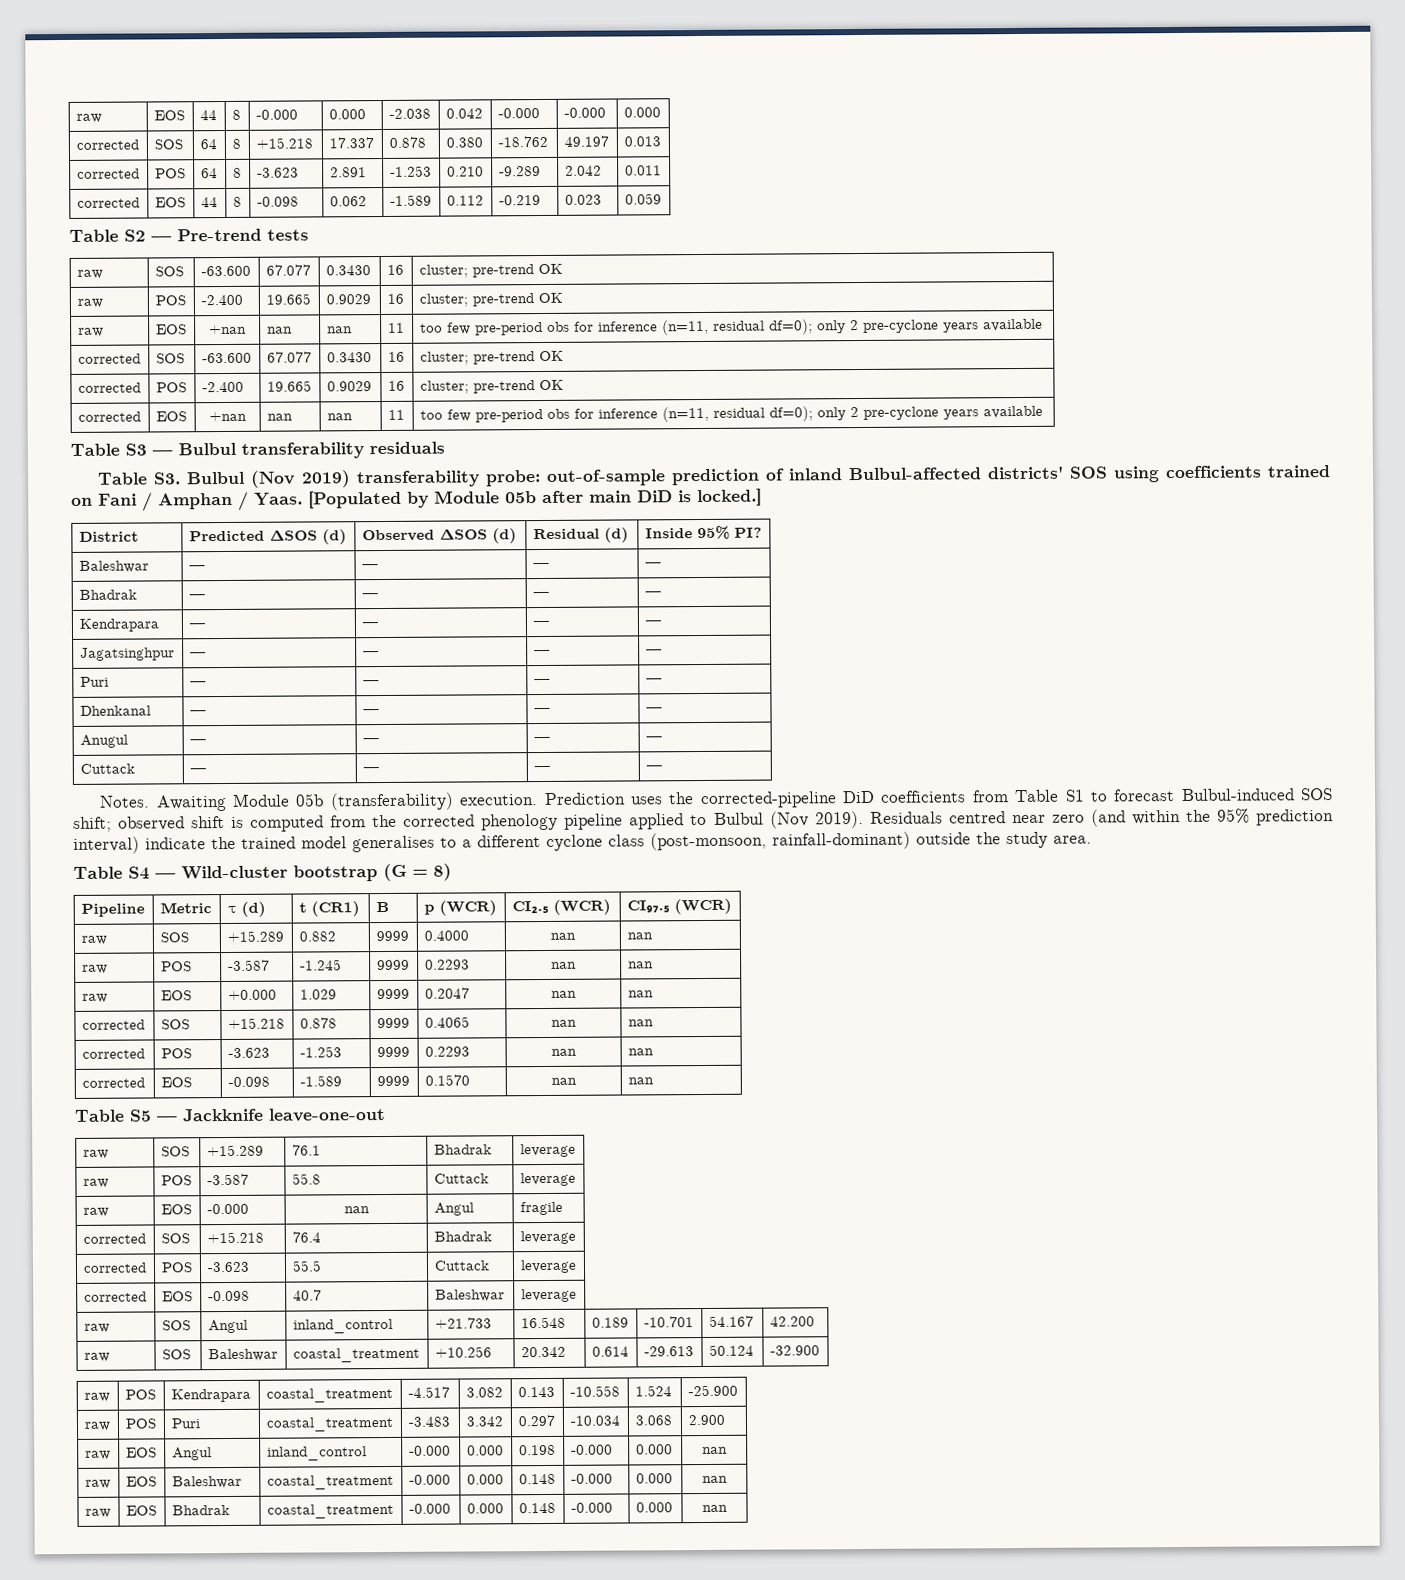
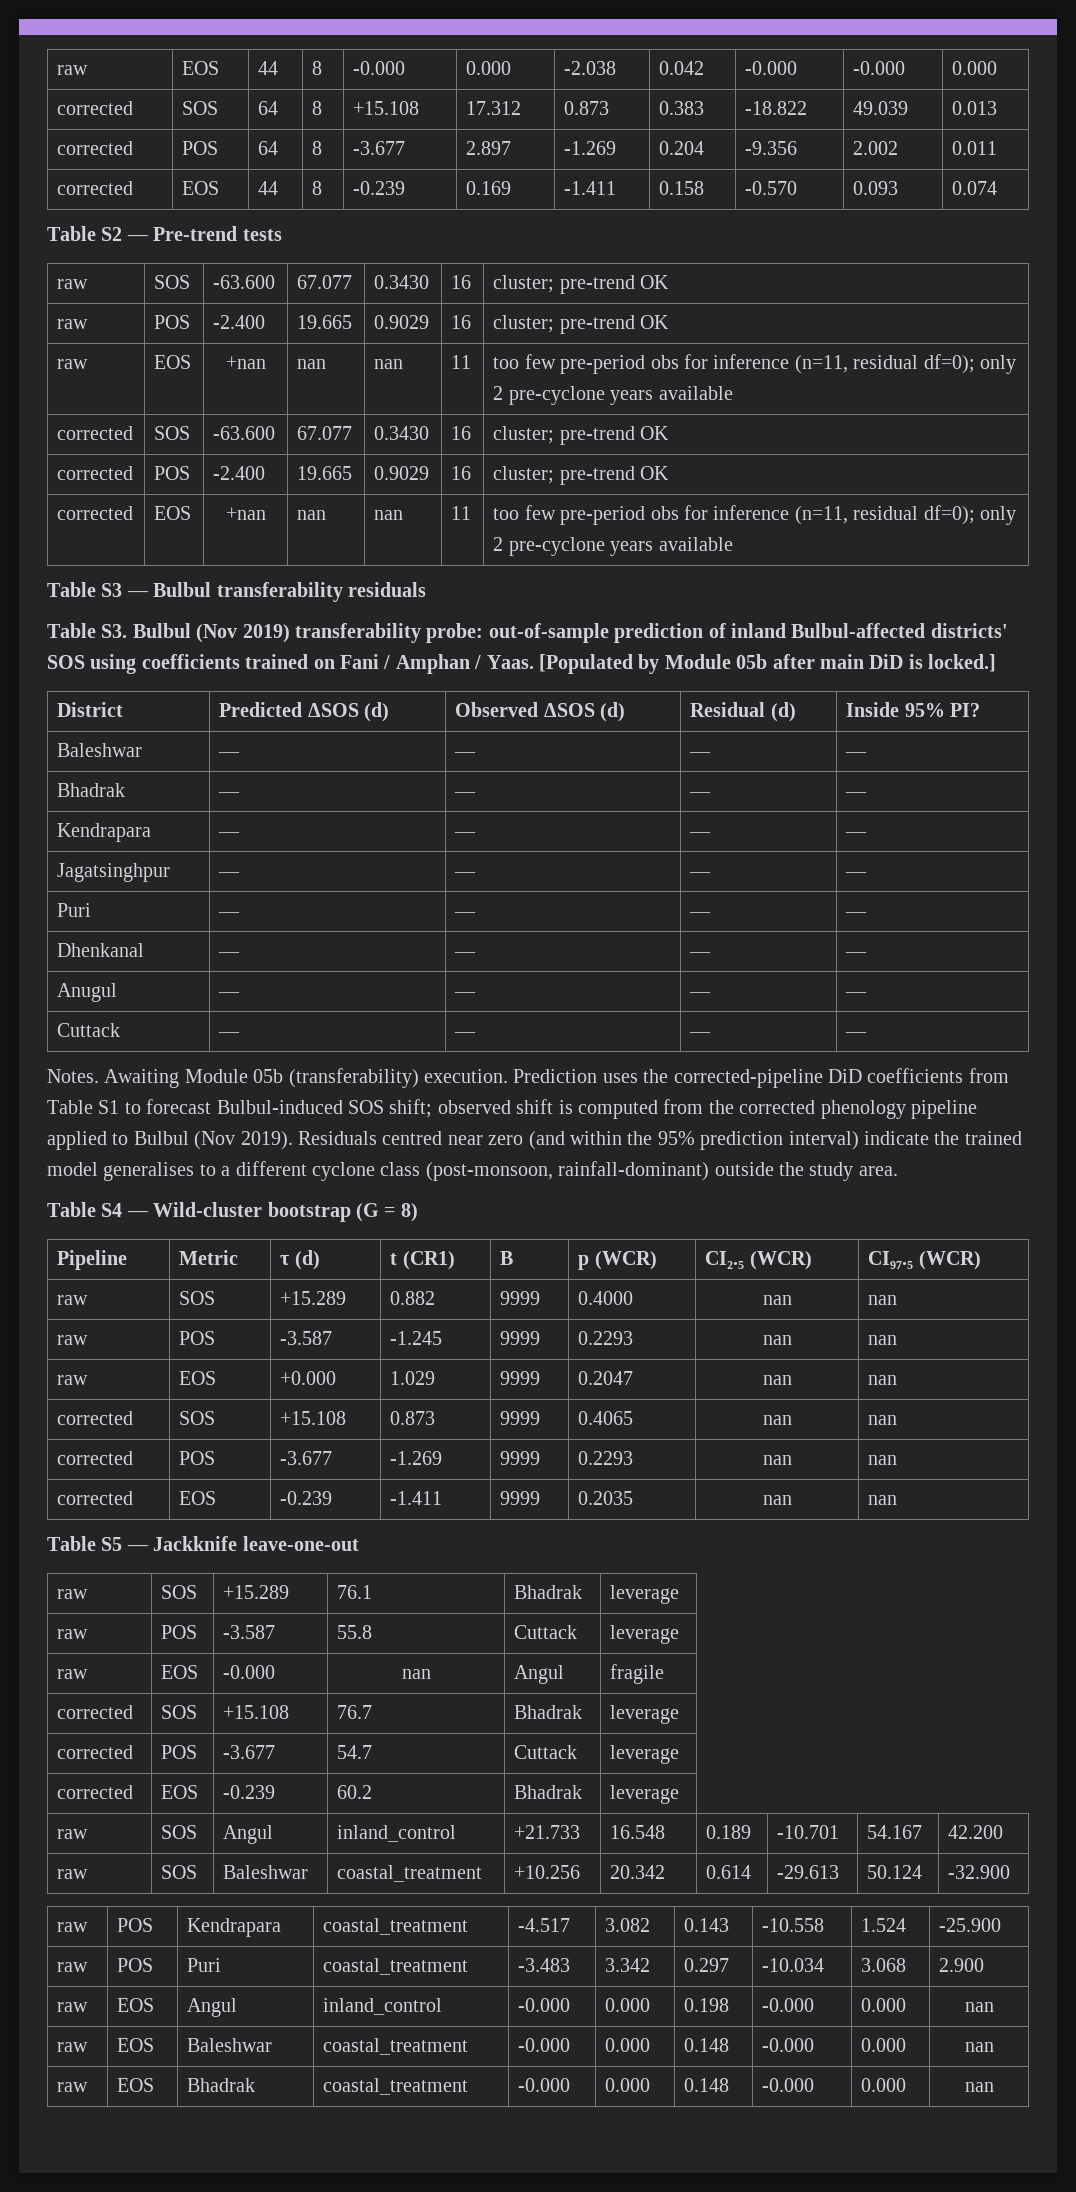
- corrected | SOS | 64 | 8 | +15.218 | 17.337 | 0.878 | 0.380 | -18.762 | 49.197 | 0.013
+ corrected | SOS | 64 | 8 | +15.108 | 17.312 | 0.873 | 0.383 | -18.822 | 49.039 | 0.013
- corrected | POS | 64 | 8 | -3.623 | 2.891 | -1.253 | 0.210 | -9.289 | 2.042 | 0.011
+ corrected | POS | 64 | 8 | -3.677 | 2.897 | -1.269 | 0.204 | -9.356 | 2.002 | 0.011
- corrected | EOS | 44 | 8 | -0.098 | 0.062 | -1.589 | 0.112 | -0.219 | 0.023 | 0.059
+ corrected | EOS | 44 | 8 | -0.239 | 0.169 | -1.411 | 0.158 | -0.570 | 0.093 | 0.074
- corrected | SOS | +15.218 | 0.878 | 9999 | 0.4065 | nan | nan
+ corrected | SOS | +15.108 | 0.873 | 9999 | 0.4065 | nan | nan
- corrected | POS | -3.623 | -1.253 | 9999 | 0.2293 | nan | nan
+ corrected | POS | -3.677 | -1.269 | 9999 | 0.2293 | nan | nan
- corrected | EOS | -0.098 | -1.589 | 9999 | 0.1570 | nan | nan
+ corrected | EOS | -0.239 | -1.411 | 9999 | 0.2035 | nan | nan
- corrected | SOS | +15.218 | 76.4 | Bhadrak | leverage
+ corrected | SOS | +15.108 | 76.7 | Bhadrak | leverage
- corrected | POS | -3.623 | 55.5 | Cuttack | leverage
+ corrected | POS | -3.677 | 54.7 | Cuttack | leverage
- corrected | EOS | -0.098 | 40.7 | Baleshwar | leverage
+ corrected | EOS | -0.239 | 60.2 | Bhadrak | leverage

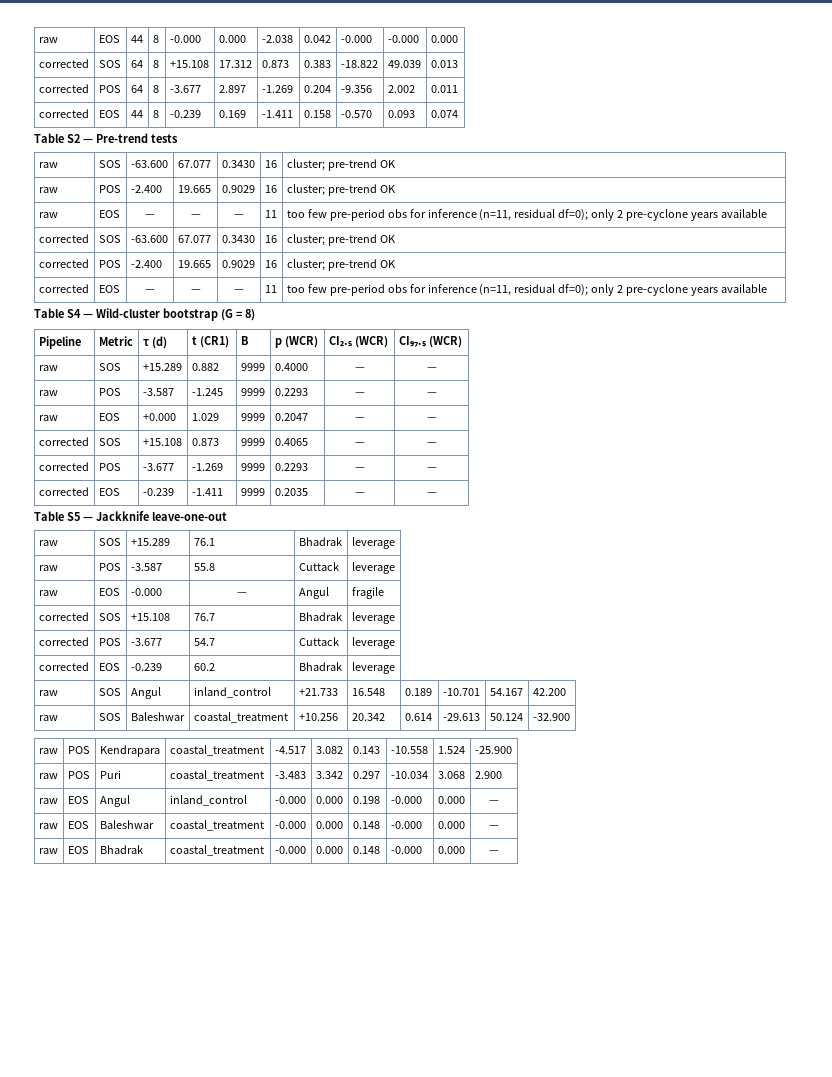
- raw | EOS | +nan | nan | nan | 11 | too few pre-period obs for inference (n=11, residual df=0); only 2 pre-cyclone years available
+ raw | EOS | — | — | — | 11 | too few pre-period obs for inference (n=11, residual df=0); only 2 pre-cyclone years available
- corrected | EOS | +nan | nan | nan | 11 | too few pre-period obs for inference (n=11, residual df=0); only 2 pre-cyclone years available
+ corrected | EOS | — | — | — | 11 | too few pre-period obs for inference (n=11, residual df=0); only 2 pre-cyclone years available
- Table S3 — Bulbul transferability residuals
- Table S3. Bulbul (Nov 2019) transferability probe: out-of-sample prediction of inland Bulbul-affected districts' SOS using coefficients trained on Fani / Amphan / Yaas. [Populated by Module 05b after main DiD is locked.]
- District | Predicted ΔSOS (d) | Observed ΔSOS (d) | Residual (d) | Inside 95% PI?
- Baleshwar | — | — | — | —
- Bhadrak | — | — | — | —
- Kendrapara | — | — | — | —
- Jagatsinghpur | — | — | — | —
- Puri | — | — | — | —
- Dhenkanal | — | — | — | —
- Anugul | — | — | — | —
- Cuttack | — | — | — | —
- Notes. Awaiting Module 05b (transferability) execution. Prediction uses the corrected-pipeline DiD coefficients from Table S1 to forecast Bulbul-induced SOS shift; observed shift is computed from the corrected phenology pipeline applied to Bulbul (Nov 2019). Residuals centred near zero (and within the 95% prediction interval) indicate the trained model generalises to a different cyclone class (post-monsoon, rainfall-dominant) outside the study area.
- raw | SOS | +15.289 | 0.882 | 9999 | 0.4000 | nan | nan
+ raw | SOS | +15.289 | 0.882 | 9999 | 0.4000 | — | —
- raw | POS | -3.587 | -1.245 | 9999 | 0.2293 | nan | nan
+ raw | POS | -3.587 | -1.245 | 9999 | 0.2293 | — | —
- raw | EOS | +0.000 | 1.029 | 9999 | 0.2047 | nan | nan
+ raw | EOS | +0.000 | 1.029 | 9999 | 0.2047 | — | —
- corrected | SOS | +15.108 | 0.873 | 9999 | 0.4065 | nan | nan
+ corrected | SOS | +15.108 | 0.873 | 9999 | 0.4065 | — | —
- corrected | POS | -3.677 | -1.269 | 9999 | 0.2293 | nan | nan
+ corrected | POS | -3.677 | -1.269 | 9999 | 0.2293 | — | —
- corrected | EOS | -0.239 | -1.411 | 9999 | 0.2035 | nan | nan
+ corrected | EOS | -0.239 | -1.411 | 9999 | 0.2035 | — | —
- raw | EOS | -0.000 | nan | Angul | fragile
+ raw | EOS | -0.000 | — | Angul | fragile
- raw | EOS | Angul | inland_control | -0.000 | 0.000 | 0.198 | -0.000 | 0.000 | nan
+ raw | EOS | Angul | inland_control | -0.000 | 0.000 | 0.198 | -0.000 | 0.000 | —
- raw | EOS | Baleshwar | coastal_treatment | -0.000 | 0.000 | 0.148 | -0.000 | 0.000 | nan
+ raw | EOS | Baleshwar | coastal_treatment | -0.000 | 0.000 | 0.148 | -0.000 | 0.000 | —
- raw | EOS | Bhadrak | coastal_treatment | -0.000 | 0.000 | 0.148 | -0.000 | 0.000 | nan
+ raw | EOS | Bhadrak | coastal_treatment | -0.000 | 0.000 | 0.148 | -0.000 | 0.000 | —

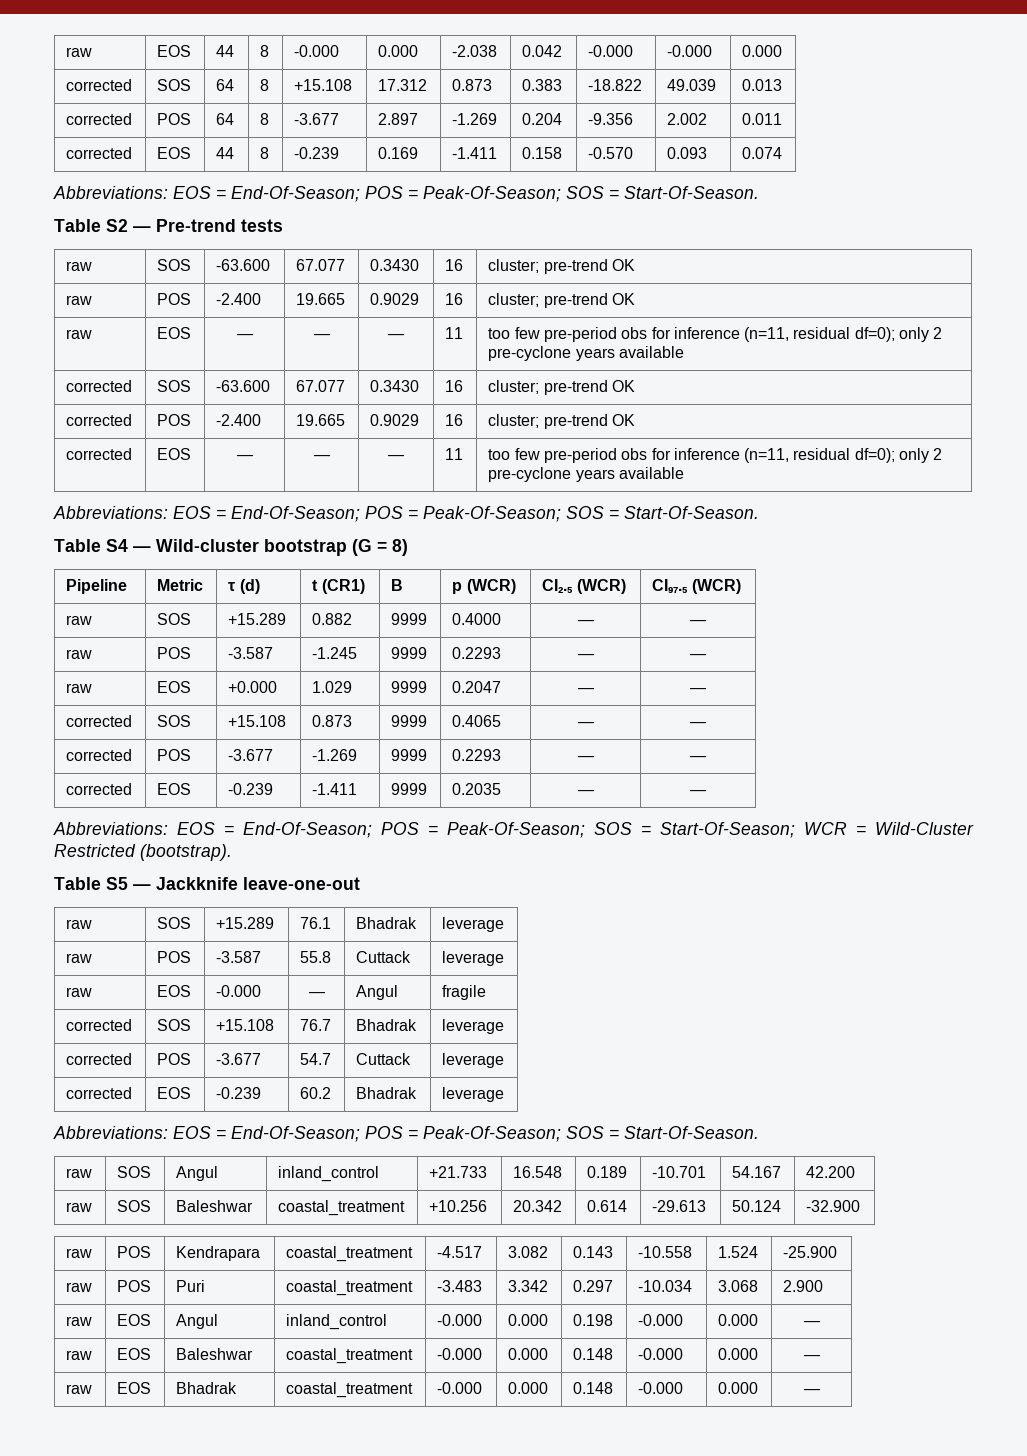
  corrected | EOS | 44 | 8 | -0.239 | 0.169 | -1.411 | 0.158 | -0.570 | 0.093 | 0.074
+ Abbreviations: EOS = End-Of-Season; POS = Peak-Of-Season; SOS = Start-Of-Season.
  corrected | EOS | — | — | — | 11 | too few pre-period obs for inference (n=11, residual df=0); only 2 pre-cyclone years available
+ Abbreviations: EOS = End-Of-Season; POS = Peak-Of-Season; SOS = Start-Of-Season.
+ Abbreviations: EOS = End-Of-Season; POS = Peak-Of-Season; SOS = Start-Of-Season; WCR = Wild-Cluster Restricted (bootstrap).
  corrected | EOS | -0.239 | 60.2 | Bhadrak | leverage
+ Abbreviations: EOS = End-Of-Season; POS = Peak-Of-Season; SOS = Start-Of-Season.

